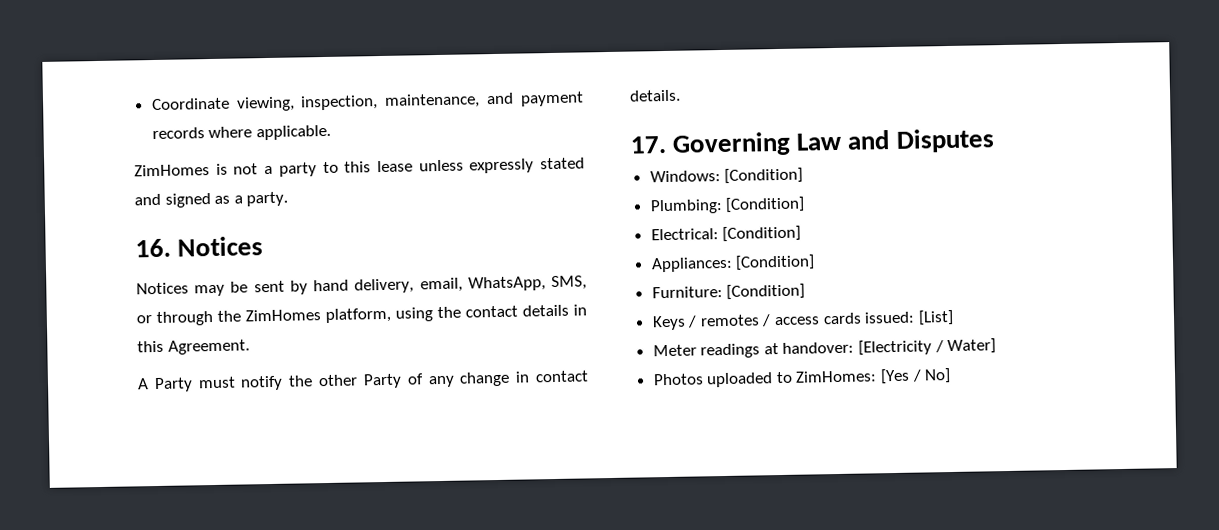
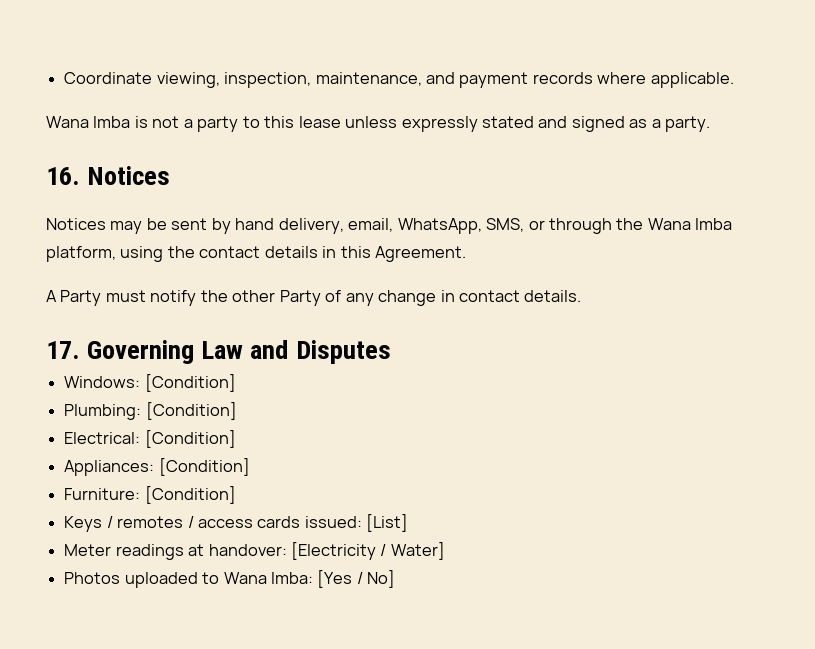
- ZimHomes is not a party to this lease unless expressly stated and signed as a party.
+ Wana Imba is not a party to this lease unless expressly stated and signed as a party.
- Notices may be sent by hand delivery, email, WhatsApp, SMS, or through the ZimHomes platform, using the contact details in this Agreement.
+ Notices may be sent by hand delivery, email, WhatsApp, SMS, or through the Wana Imba platform, using the contact details in this Agreement.
- Photos uploaded to ZimHomes: [Yes / No]
+ Photos uploaded to Wana Imba: [Yes / No]

